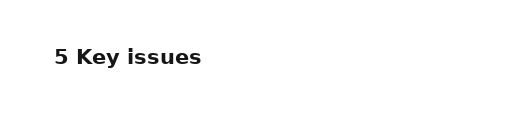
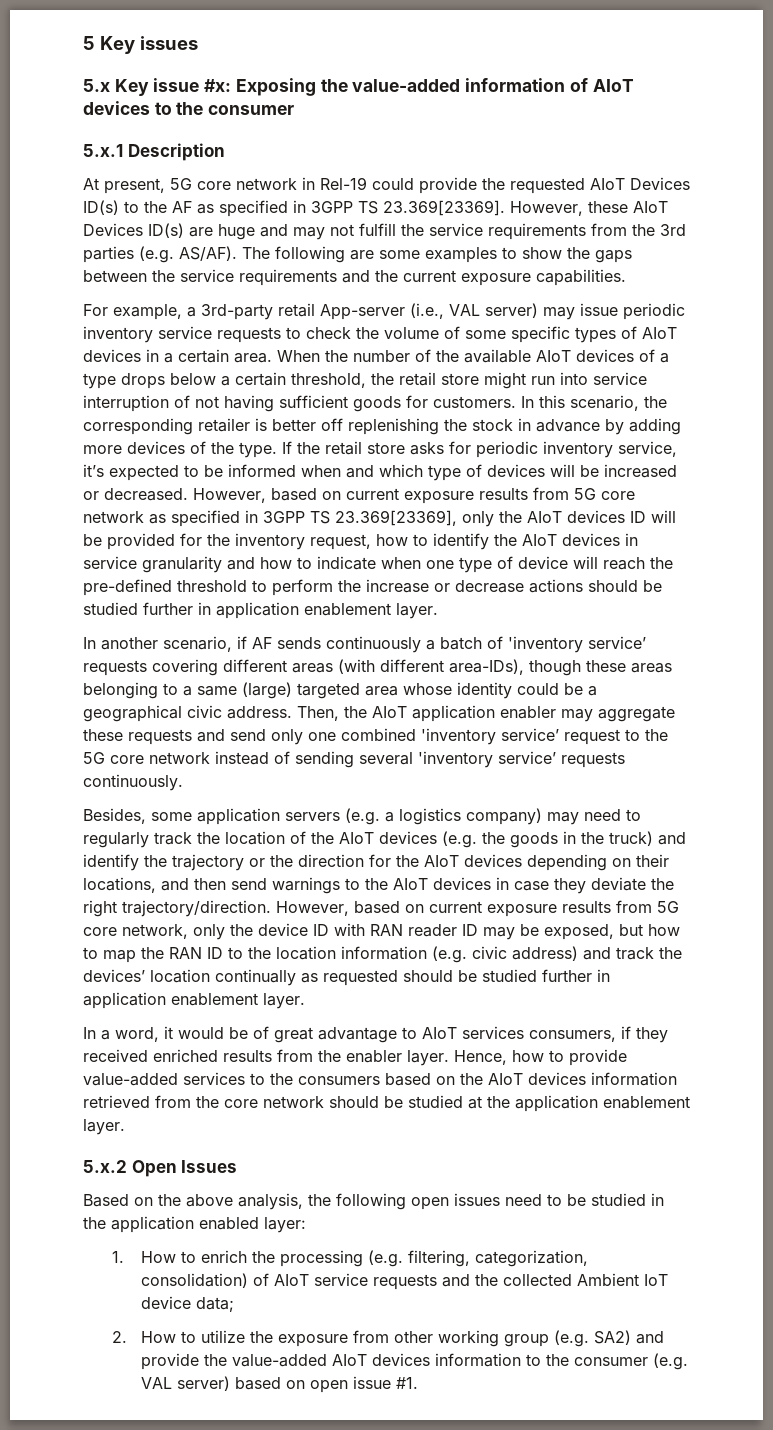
+ 5.x Key issue #x: Exposing the value-added information of AIoT devices to the consumer
+ 5.x.1 Description
+ At present, 5G core network in Rel-19 could provide the requested AIoT Devices ID(s) to the AF as specified in 3GPP TS 23.369[23369]. However, these AIoT Devices ID(s) are huge and may not fulfill the service requirements from the 3rd parties (e.g. AS/AF). The following are some examples to show the gaps between the service requirements and the current exposure capabilities.
+ For example, a 3rd-party retail App-server (i.e., VAL server) may issue periodic inventory service requests to check the volume of some specific types of AIoT devices in a certain area. When the number of the available AIoT devices of a type drops below a certain threshold, the retail store might run into service interruption of not having sufficient goods for customers. In this scenario, the corresponding retailer is better off replenishing the stock in advance by adding more devices of the type. If the retail store asks for periodic inventory service, it’s expected to be informed when and which type of devices will be increased or decreased. However, based on current exposure results from 5G core network as specified in 3GPP TS 23.369[23369], only the AIoT devices ID will be provided for the inventory request, how to identify the AIoT devices in service granularity and how to indicate when one type of device will reach the pre-defined threshold to perform the increase or decrease actions should be studied further in application enablement layer.
+ In another scenario, if AF sends continuously a batch of 'inventory service’ requests covering different areas (with different area-IDs), though these areas belonging to a same (large) targeted area whose identity could be a geographical civic address. Then, the AIoT application enabler may aggregate these requests and send only one combined 'inventory service’ request to the 5G core network instead of sending several 'inventory service’ requests continuously.
+ Besides, some application servers (e.g. a logistics company) may need to regularly track the location of the AIoT devices (e.g. the goods in the truck) and identify the trajectory or the direction for the AIoT devices depending on their locations, and then send warnings to the AIoT devices in case they deviate the right trajectory/direction. However, based on current exposure results from 5G core network, only the device ID with RAN reader ID may be exposed, but how to map the RAN ID to the location information (e.g. civic address) and track the devices’ location continually as requested should be studied further in application enablement layer.
+ In a word, it would be of great advantage to AIoT services consumers, if they received enriched results from the enabler layer. Hence, how to provide value-added services to the consumers based on the AIoT devices information retrieved from the core network should be studied at the application enablement layer.
+ 5.x.2 Open Issues
+ Based on the above analysis, the following open issues need to be studied in the application enabled layer:
+ 1. How to enrich the processing (e.g. filtering, categorization, consolidation) of AIoT service requests and the collected Ambient IoT device data;
+ 2. How to utilize the exposure from other working group (e.g. SA2) and provide the value-added AIoT devices information to the consumer (e.g. VAL server) based on open issue #1.

